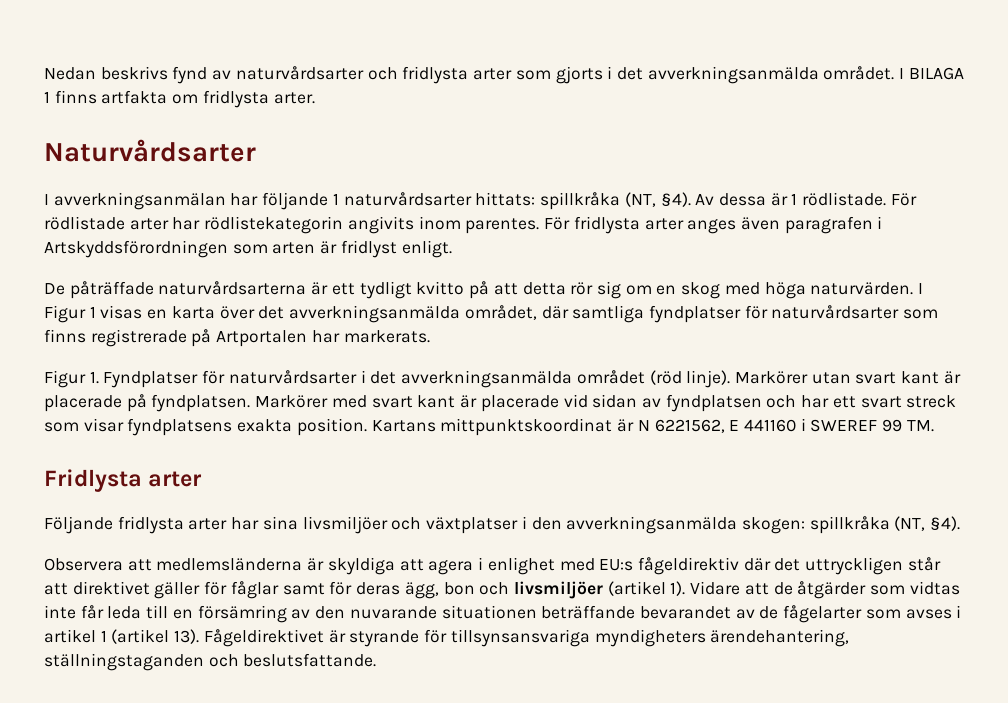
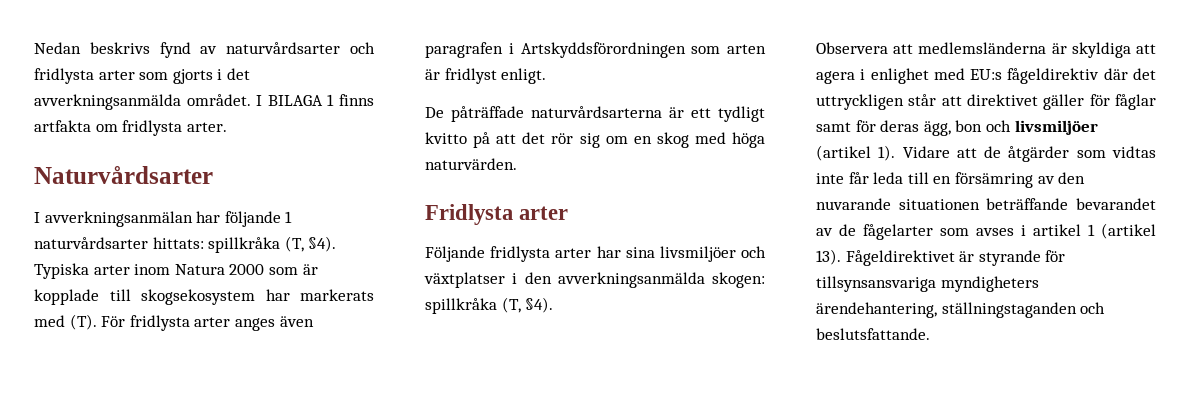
- I avverkningsanmälan har följande 1 naturvårdsarter hittats: spillkråka (NT, §4). Av dessa är 1 rödlistade. För rödlistade arter har rödlistekategorin angivits inom parentes. För fridlysta arter anges även paragrafen i Artskyddsförordningen som arten är fridlyst enligt.
+ I avverkningsanmälan har följande 1 naturvårdsarter hittats: spillkråka (T, §4). Typiska arter inom Natura 2000 som är kopplade till skogsekosystem har markerats med (T). För fridlysta arter anges även paragrafen i Artskyddsförordningen som arten är fridlyst enligt.
- De påträffade naturvårdsarterna är ett tydligt kvitto på att detta rör sig om en skog med höga naturvärden. I Figur 1 visas en karta över det avverkningsanmälda området, där samtliga fyndplatser för naturvårdsarter som finns registrerade på Artportalen har markerats.
- Figur 1. Fyndplatser för naturvårdsarter i det avverkningsanmälda området (röd linje). Markörer utan svart kant är placerade på fyndplatsen. Markörer med svart kant är placerade vid sidan av fyndplatsen och har ett svart streck som visar fyndplatsens exakta position. Kartans mittpunktskoordinat är N 6221562, E 441160 i SWEREF 99 TM.
+ De påträffade naturvårdsarterna är ett tydligt kvitto på att det rör sig om en skog med höga naturvärden.
- Följande fridlysta arter har sina livsmiljöer och växtplatser i den avverkningsanmälda skogen: spillkråka (NT, §4).
+ Följande fridlysta arter har sina livsmiljöer och växtplatser i den avverkningsanmälda skogen: spillkråka (T, §4).

